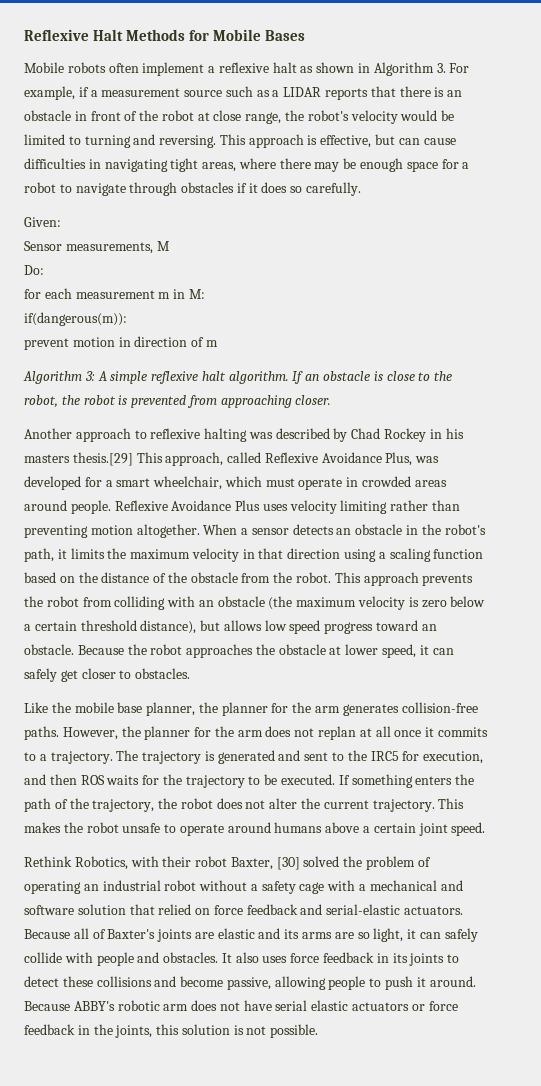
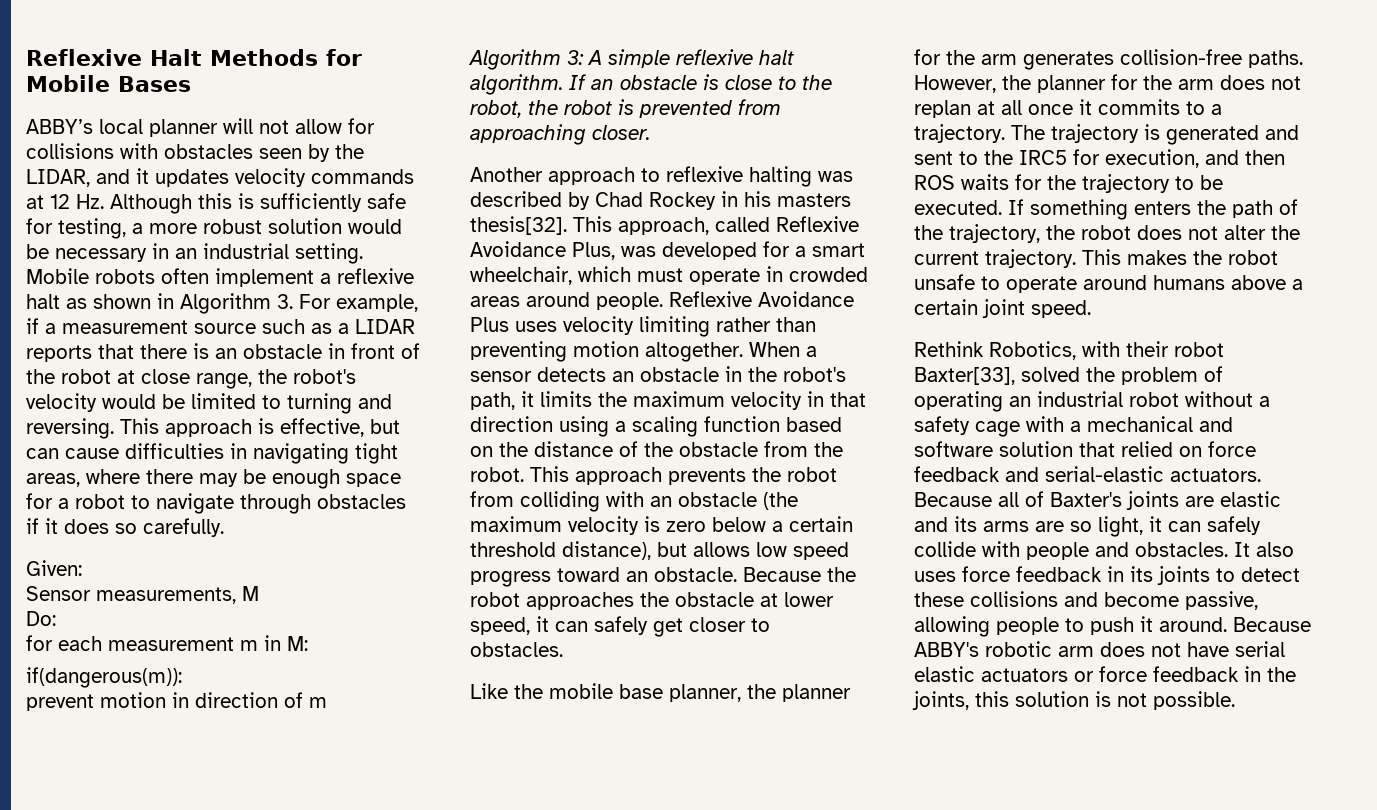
+ ABBY’s local planner will not allow for collisions with obstacles seen by the LIDAR, and it updates velocity commands at 12 Hz. Although this is sufficiently safe for testing, a more robust solution would be necessary in an industrial setting.
- Another approach to reflexive halting was described by Chad Rockey in his masters thesis.[29] This approach, called Reflexive Avoidance Plus, was developed for a smart wheelchair, which must operate in crowded areas around people.
+ Another approach to reflexive halting was described by Chad Rockey in his masters thesis[32]. This approach, called Reflexive Avoidance Plus, was developed for a smart wheelchair, which must operate in crowded areas around people.
- Rethink Robotics, with their robot Baxter, [30] solved the problem of operating an industrial robot without a safety cage with a mechanical and software solution that relied on force feedback and serial-elastic actuators.
+ Rethink Robotics, with their robot Baxter[33], solved the problem of operating an industrial robot without a safety cage with a mechanical and software solution that relied on force feedback and serial-elastic actuators.

